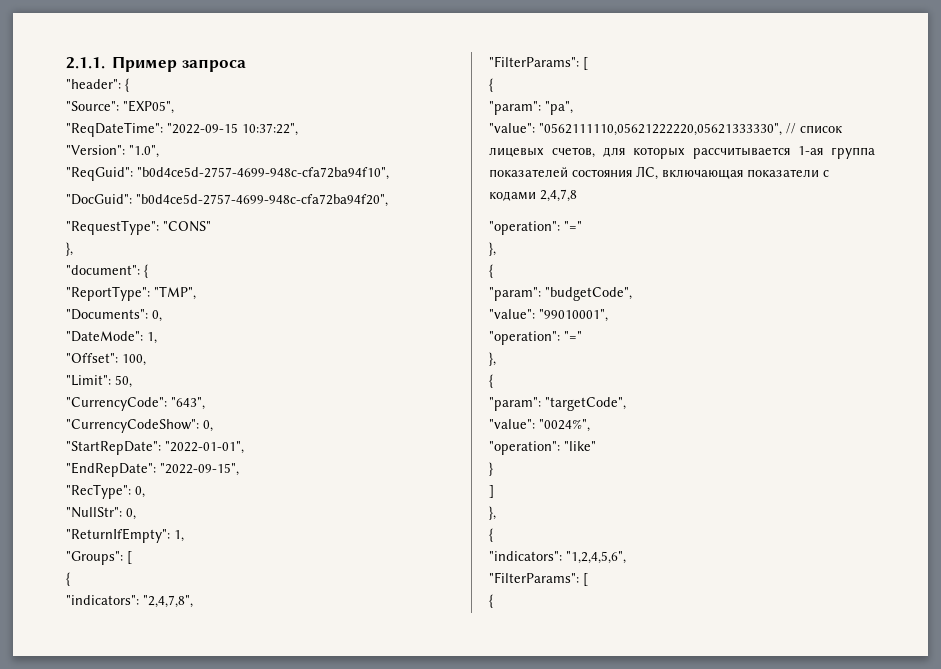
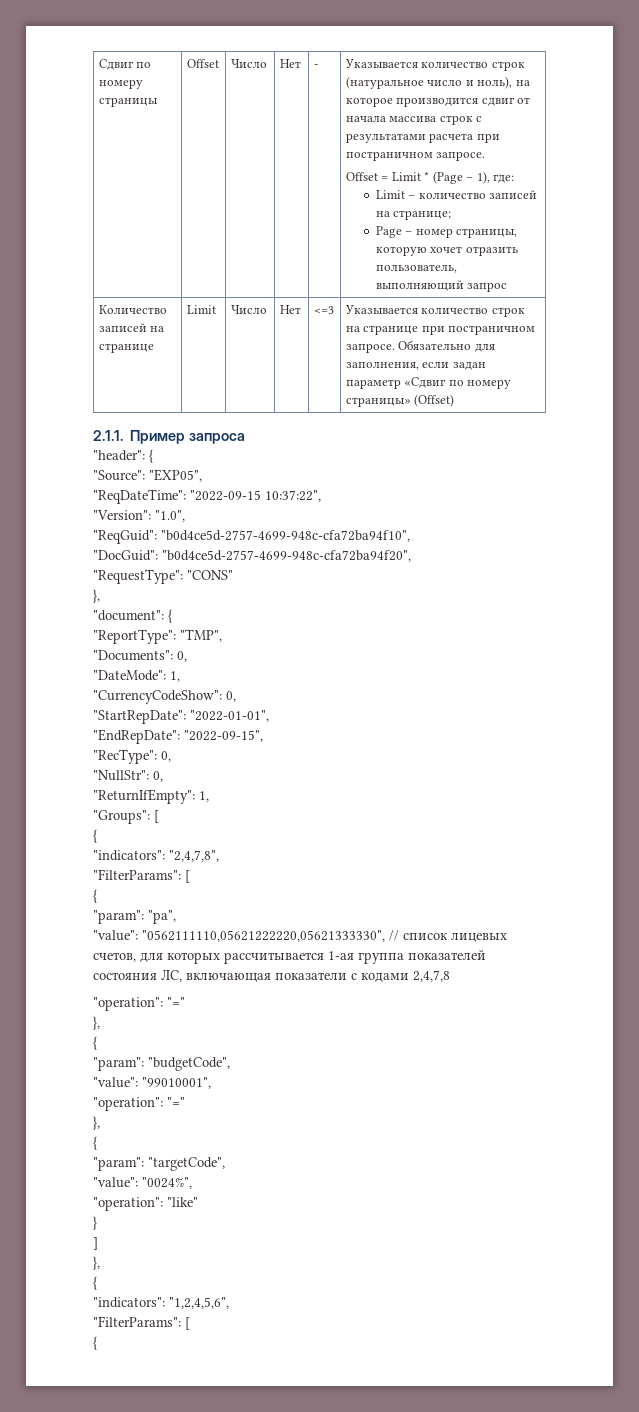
+ Сдвиг по номеру страницы | Offset | Число | Нет | - | Указывается количество строк (натуральное число и ноль), на которое производится сдвиг от начала массива строк с результатами расчета при постраничном запросе.
+ Offset = Limit * (Page – 1), где:
+ Limit – количество записей на странице;
+ Page – номер страницы, которую хочет отразить пользователь, выполняющий запрос
+ Количество записей на странице | Limit | Число | Нет | <=3 | Указывается количество строк на странице при постраничном запросе. Обязательно для заполнения, если задан параметр «Сдвиг по номеру страницы» (Offset)
- "Offset": 100,
- "Limit": 50,
- "CurrencyCode": "643",

